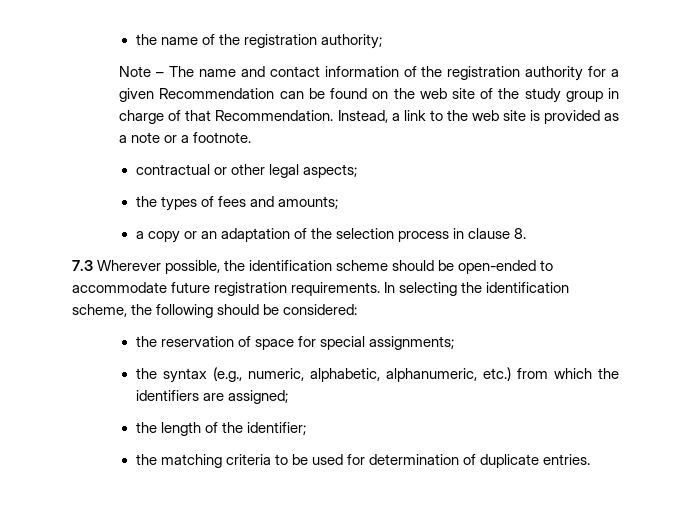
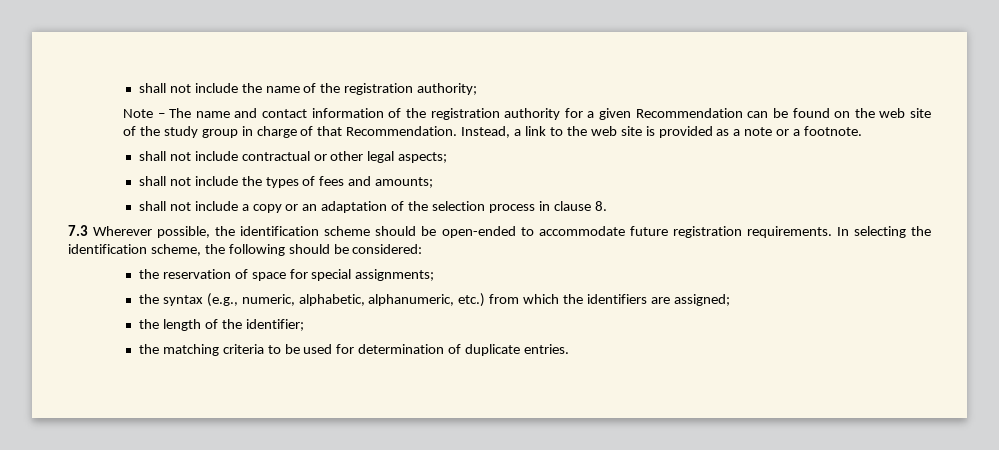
- the name of the registration authority;
+ shall not include the name of the registration authority;
- contractual or other legal aspects;
+ shall not include contractual or other legal aspects;
- the types of fees and amounts;
+ shall not include the types of fees and amounts;
- a copy or an adaptation of the selection process in clause 8.
+ shall not include a copy or an adaptation of the selection process in clause 8.

